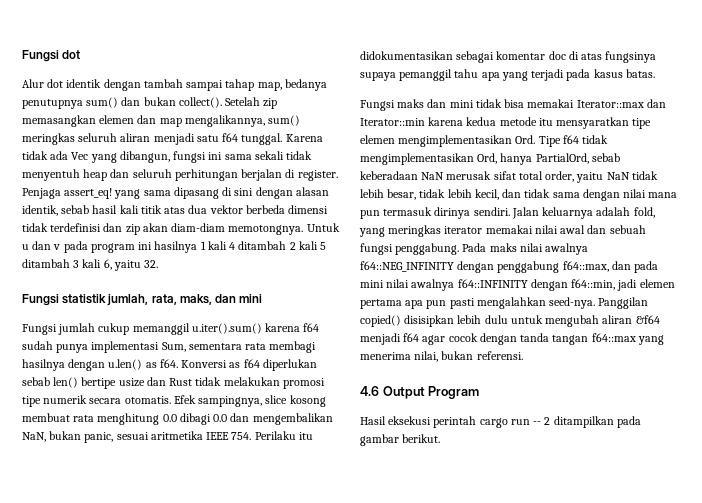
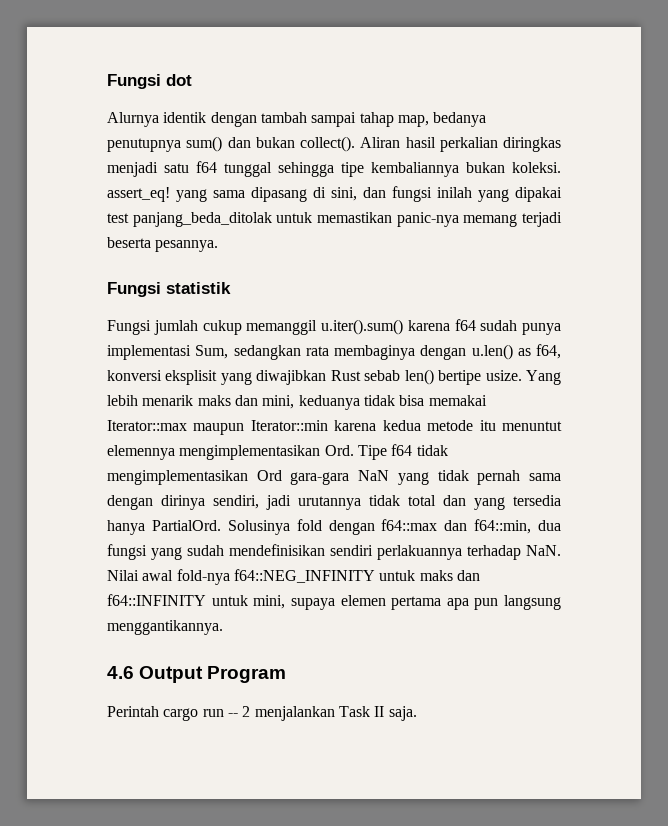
- Alur dot identik dengan tambah sampai tahap map, bedanya penutupnya sum() dan bukan collect().
+ Alurnya identik dengan tambah sampai tahap map, bedanya penutupnya sum() dan bukan collect().
- Setelah zip memasangkan elemen dan map mengalikannya, sum() meringkas seluruh aliran menjadi satu f64 tunggal. Karena tidak ada Vec yang dibangun, fungsi ini sama sekali tidak menyentuh heap dan seluruh perhitungan berjalan di register. Penjaga assert_eq! yang sama dipasang di sini dengan alasan identik, sebab hasil kali titik atas dua vektor berbeda dimensi tidak terdefinisi dan zip akan diam-diam memotongnya. Untuk u dan v pada program ini hasilnya 1 kali 4 ditambah 2 kali 5 ditambah 3 kali 6, yaitu 32.
- Fungsi statistik jumlah, rata, maks, dan mini
+ Aliran hasil perkalian diringkas menjadi satu f64 tunggal sehingga tipe kembaliannya bukan koleksi. assert_eq! yang sama dipasang di sini, dan fungsi inilah yang dipakai test panjang_beda_ditolak untuk memastikan panic-nya memang terjadi beserta pesannya.
+ Fungsi statistik
- Fungsi jumlah cukup memanggil u.iter().sum() karena f64 sudah punya implementasi Sum, sementara rata membagi hasilnya dengan u.len() as f64. Konversi as f64 diperlukan sebab len() bertipe usize dan Rust tidak melakukan promosi tipe numerik secara otomatis. Efek sampingnya, slice kosong membuat rata menghitung 0.0 dibagi 0.0 dan mengembalikan NaN, bukan panic, sesuai aritmetika IEEE 754. Perilaku itu didokumentasikan sebagai komentar doc di atas fungsinya supaya pemanggil tahu apa yang terjadi pada kasus batas.
- Fungsi maks dan mini tidak bisa memakai Iterator::max dan Iterator::min karena kedua metode itu mensyaratkan tipe elemen mengimplementasikan Ord. Tipe f64 tidak mengimplementasikan Ord, hanya PartialOrd, sebab keberadaan NaN merusak sifat total order, yaitu NaN tidak lebih besar, tidak lebih kecil, dan tidak sama dengan nilai mana pun termasuk dirinya sendiri. Jalan keluarnya adalah fold, yang meringkas iterator memakai nilai awal dan sebuah fungsi penggabung. Pada maks nilai awalnya f64::NEG_INFINITY dengan penggabung f64::max, dan pada mini nilai awalnya f64::INFINITY dengan f64::min, jadi elemen pertama apa pun pasti mengalahkan seed-nya. Panggilan copied() disisipkan lebih dulu untuk mengubah aliran &f64 menjadi f64 agar cocok dengan tanda tangan f64::max yang menerima nilai, bukan referensi.
+ Fungsi jumlah cukup memanggil u.iter().sum() karena f64 sudah punya implementasi Sum, sedangkan rata membaginya dengan u.len() as f64, konversi eksplisit yang diwajibkan Rust sebab len() bertipe usize. Yang lebih menarik maks dan mini, keduanya tidak bisa memakai Iterator::max maupun Iterator::min karena kedua metode itu menuntut elemennya mengimplementasikan Ord. Tipe f64 tidak mengimplementasikan Ord gara-gara NaN yang tidak pernah sama dengan dirinya sendiri, jadi urutannya tidak total dan yang tersedia hanya PartialOrd. Solusinya fold dengan f64::max dan f64::min, dua fungsi yang sudah mendefinisikan sendiri perlakuannya terhadap NaN. Nilai awal fold-nya f64::NEG_INFINITY untuk maks dan f64::INFINITY untuk mini, supaya elemen pertama apa pun langsung menggantikannya.
- Hasil eksekusi perintah cargo run -- 2 ditampilkan pada gambar berikut.
+ Perintah cargo run -- 2 menjalankan Task II saja.

